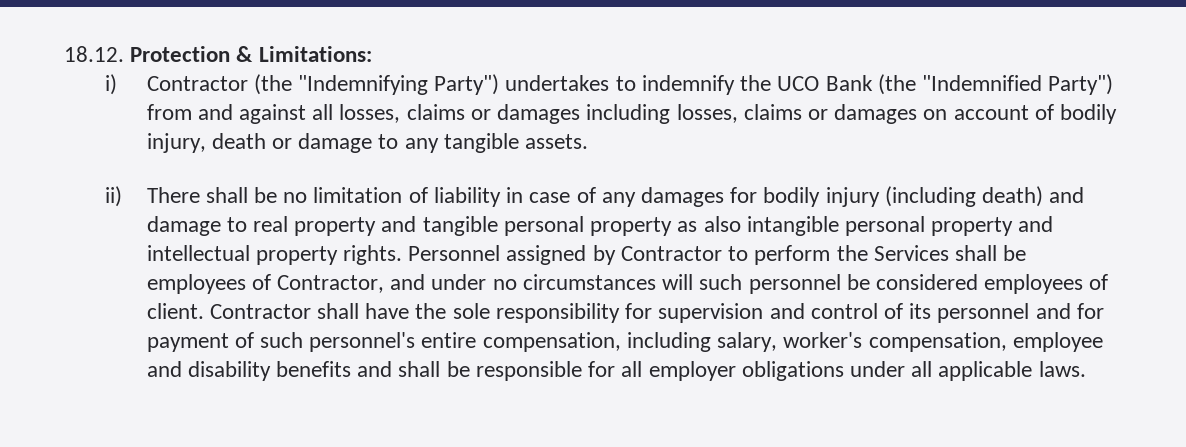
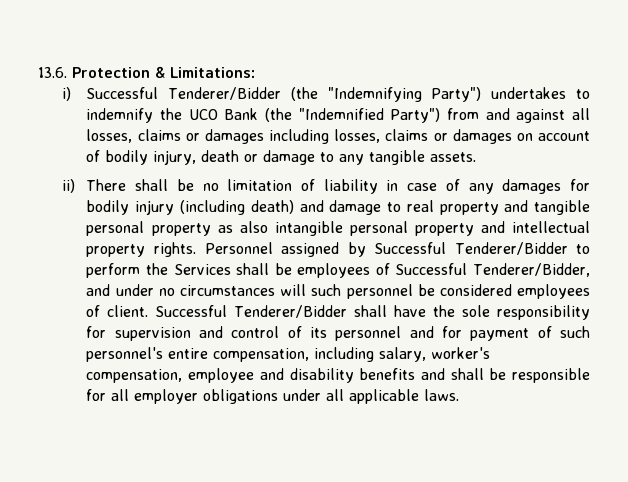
- 18.12. Protection & Limitations:
+ 13.6. Protection & Limitations:
- i) Contractor (the "Indemnifying Party") undertakes to indemnify the UCO Bank (the "Indemnified Party") from and against all losses, claims or damages including losses, claims or damages on account of bodily injury, death or damage to any tangible assets.
+ i) Successful Tenderer/Bidder (the "Indemnifying Party") undertakes to indemnify the UCO Bank (the "Indemnified Party") from and against all losses, claims or damages including losses, claims or damages on account of bodily injury, death or damage to any tangible assets.
- Personnel assigned by Contractor to perform the Services shall be employees of Contractor, and under no circumstances will such personnel be considered employees of client.
+ Personnel assigned by Successful Tenderer/Bidder to perform the Services shall be employees of Successful Tenderer/Bidder, and under no circumstances will such personnel be considered employees of client.
- Contractor shall have the sole responsibility for supervision and control of its personnel and for payment of such personnel's entire compensation, including salary, worker's compensation, employee and disability benefits and shall be responsible for all employer obligations under all applicable laws.
+ Successful Tenderer/Bidder shall have the sole responsibility for supervision and control of its personnel and for payment of such personnel's entire compensation, including salary, worker's compensation, employee and disability benefits and shall be responsible for all employer obligations under all applicable laws.

